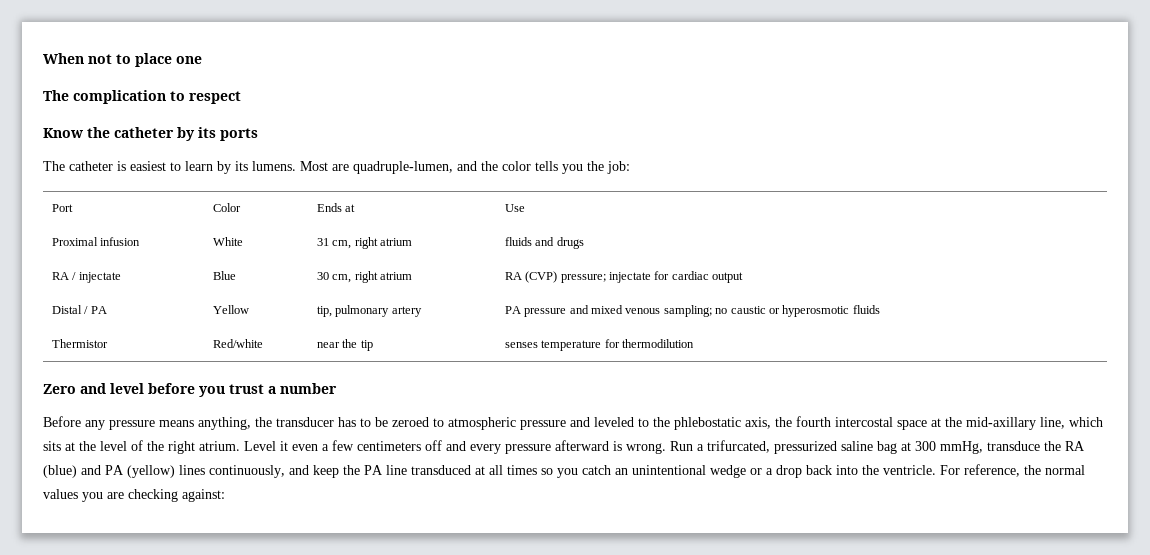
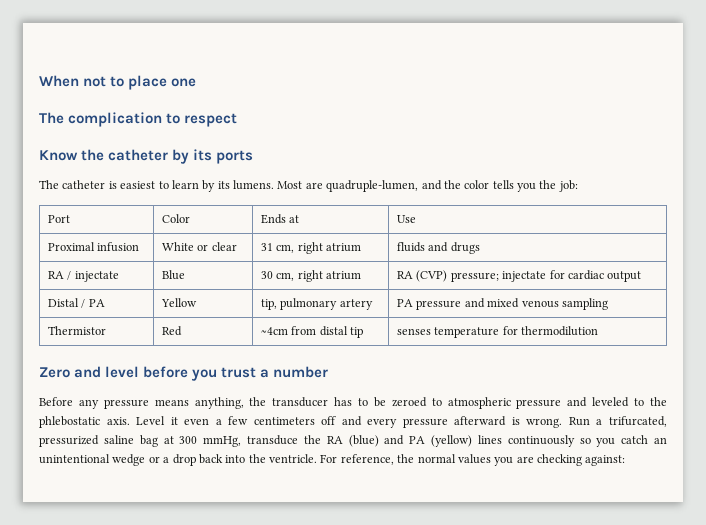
- Proximal infusion | White | 31 cm, right atrium | fluids and drugs
+ Proximal infusion | White or clear | 31 cm, right atrium | fluids and drugs
- Distal / PA | Yellow | tip, pulmonary artery | PA pressure and mixed venous sampling; no caustic or hyperosmotic fluids
- Thermistor | Red/white | near the tip | senses temperature for thermodilution
+ Distal / PA | Yellow | tip, pulmonary artery | PA pressure and mixed venous sampling
+ Thermistor | Red | ~4cm from distal tip | senses temperature for thermodilution
- Before any pressure means anything, the transducer has to be zeroed to atmospheric pressure and leveled to the phlebostatic axis, the fourth intercostal space at the mid-axillary line, which sits at the level of the right atrium.
+ Before any pressure means anything, the transducer has to be zeroed to atmospheric pressure and leveled to the phlebostatic axis.
- Run a trifurcated, pressurized saline bag at 300 mmHg, transduce the RA (blue) and PA (yellow) lines continuously, and keep the PA line transduced at all times so you catch an unintentional wedge or a drop back into the ventricle.
+ Run a trifurcated, pressurized saline bag at 300 mmHg, transduce the RA (blue) and PA (yellow) lines continuously so you catch an unintentional wedge or a drop back into the ventricle.

